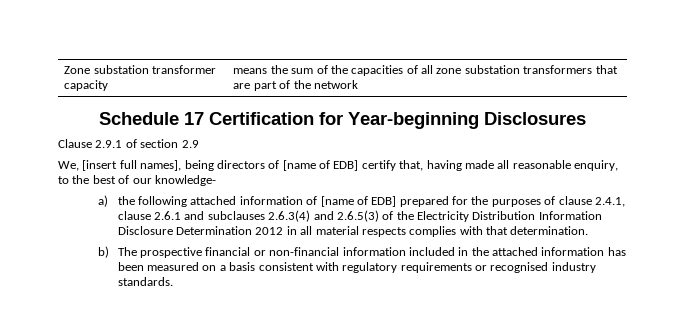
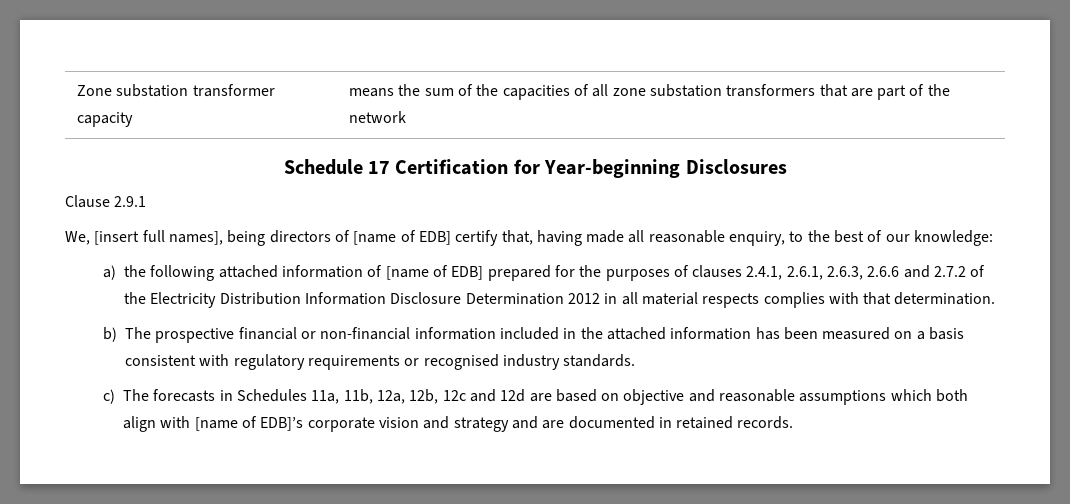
- Clause 2.9.1 of section 2.9
+ Clause 2.9.1
- We, [insert full names], being directors of [name of EDB] certify that, having made all reasonable enquiry, to the best of our knowledge-
+ We, [insert full names], being directors of [name of EDB] certify that, having made all reasonable enquiry, to the best of our knowledge:
- a) the following attached information of [name of EDB] prepared for the purposes of clause 2.4.1, clause 2.6.1 and subclauses 2.6.3(4) and 2.6.5(3) of the Electricity Distribution Information Disclosure Determination 2012 in all material respects complies with that determination.
+ a) the following attached information of [name of EDB] prepared for the purposes of clauses 2.4.1, 2.6.1, 2.6.3, 2.6.6 and 2.7.2 of the Electricity Distribution Information Disclosure Determination 2012 in all material respects complies with that determination.
+ c) The forecasts in Schedules 11a, 11b, 12a, 12b, 12c and 12d are based on objective and reasonable assumptions which both align with [name of EDB]’s corporate vision and strategy and are documented in retained records.

